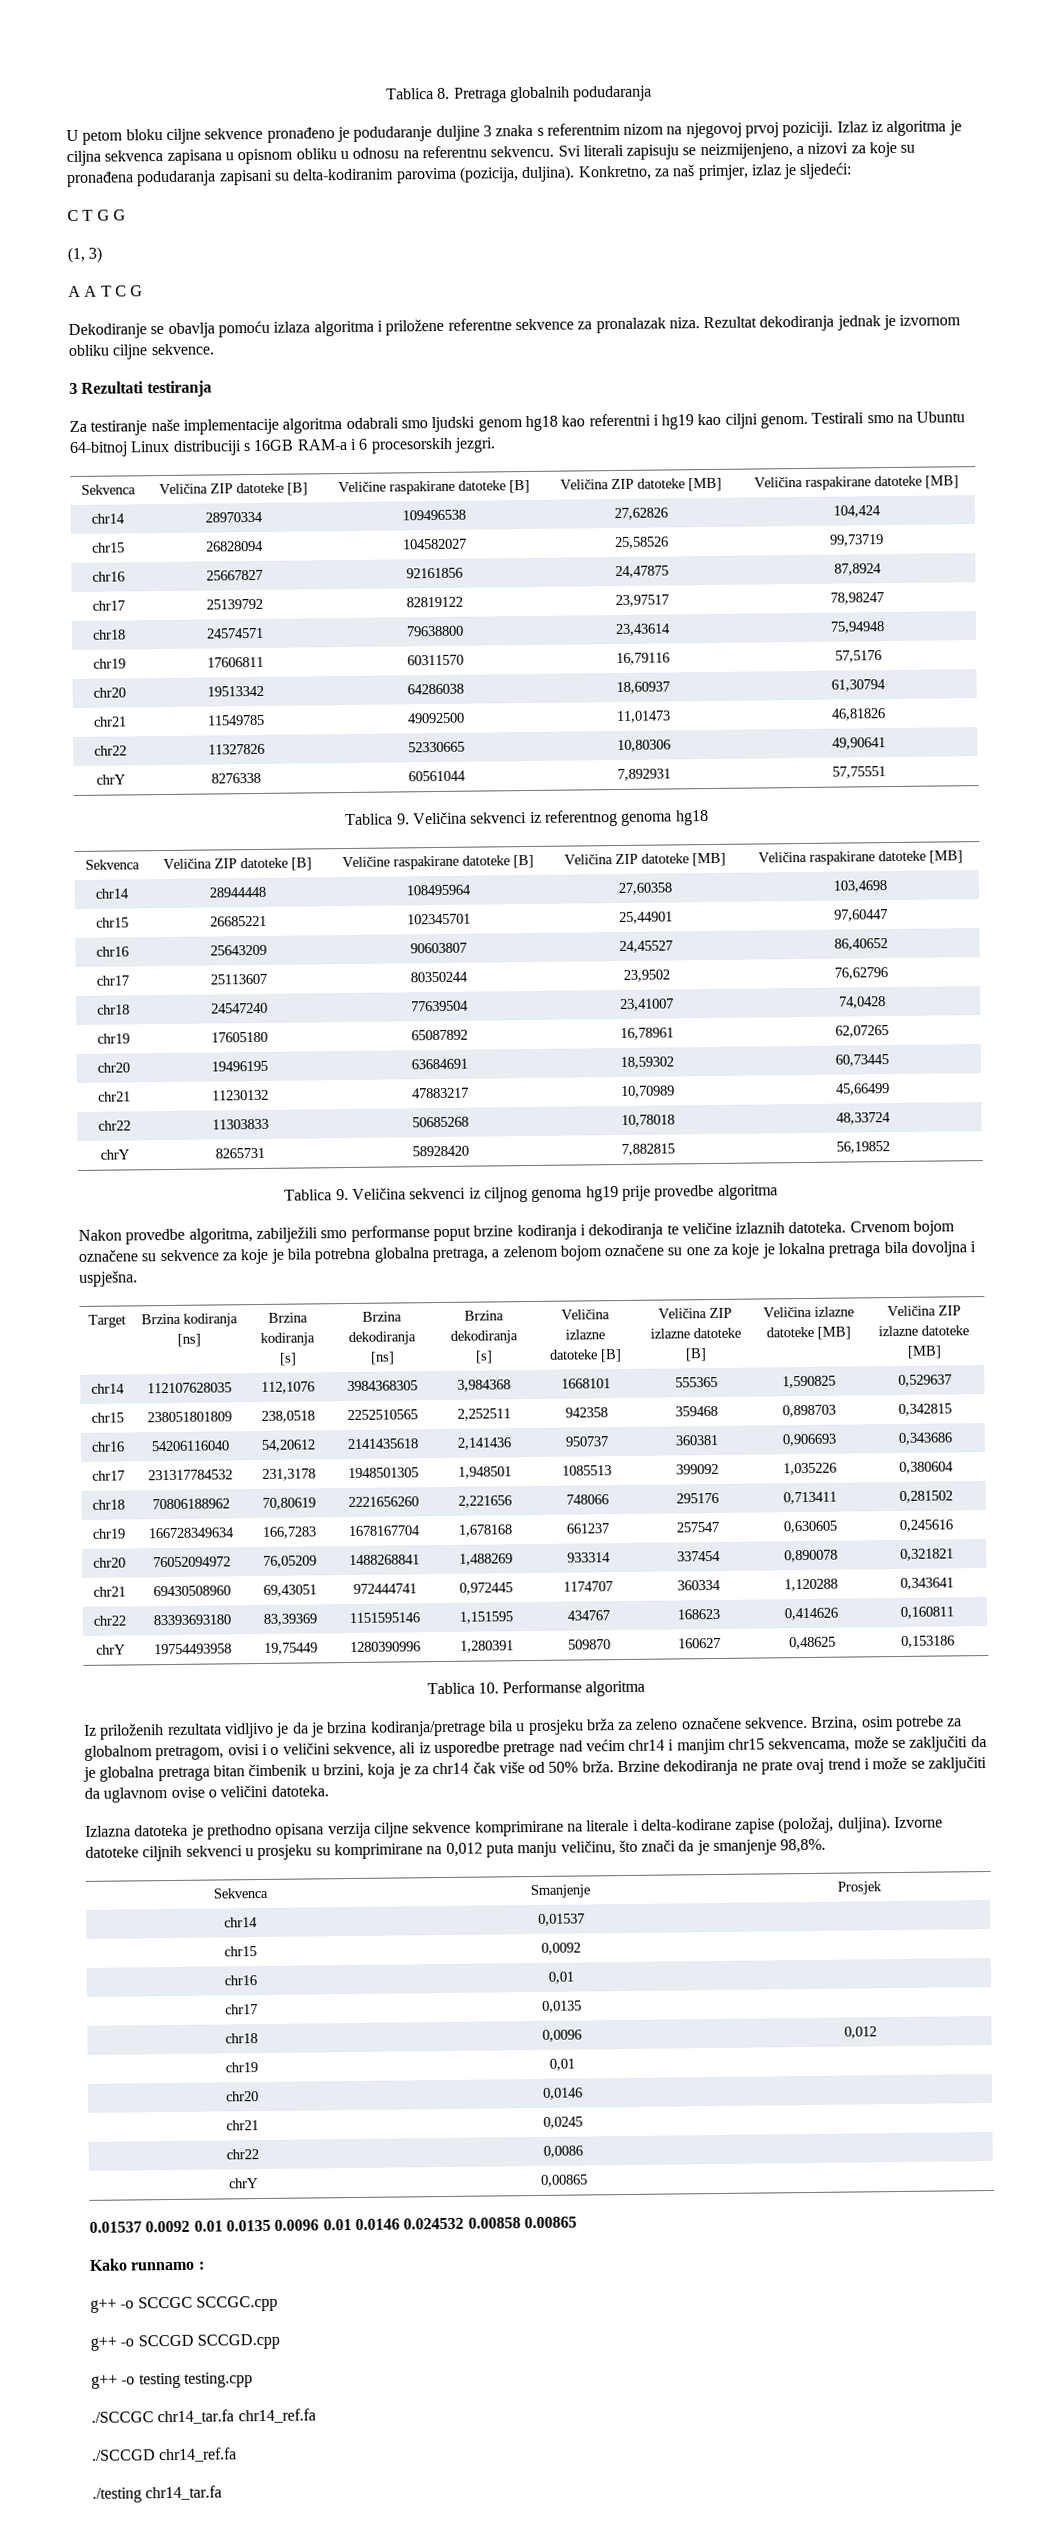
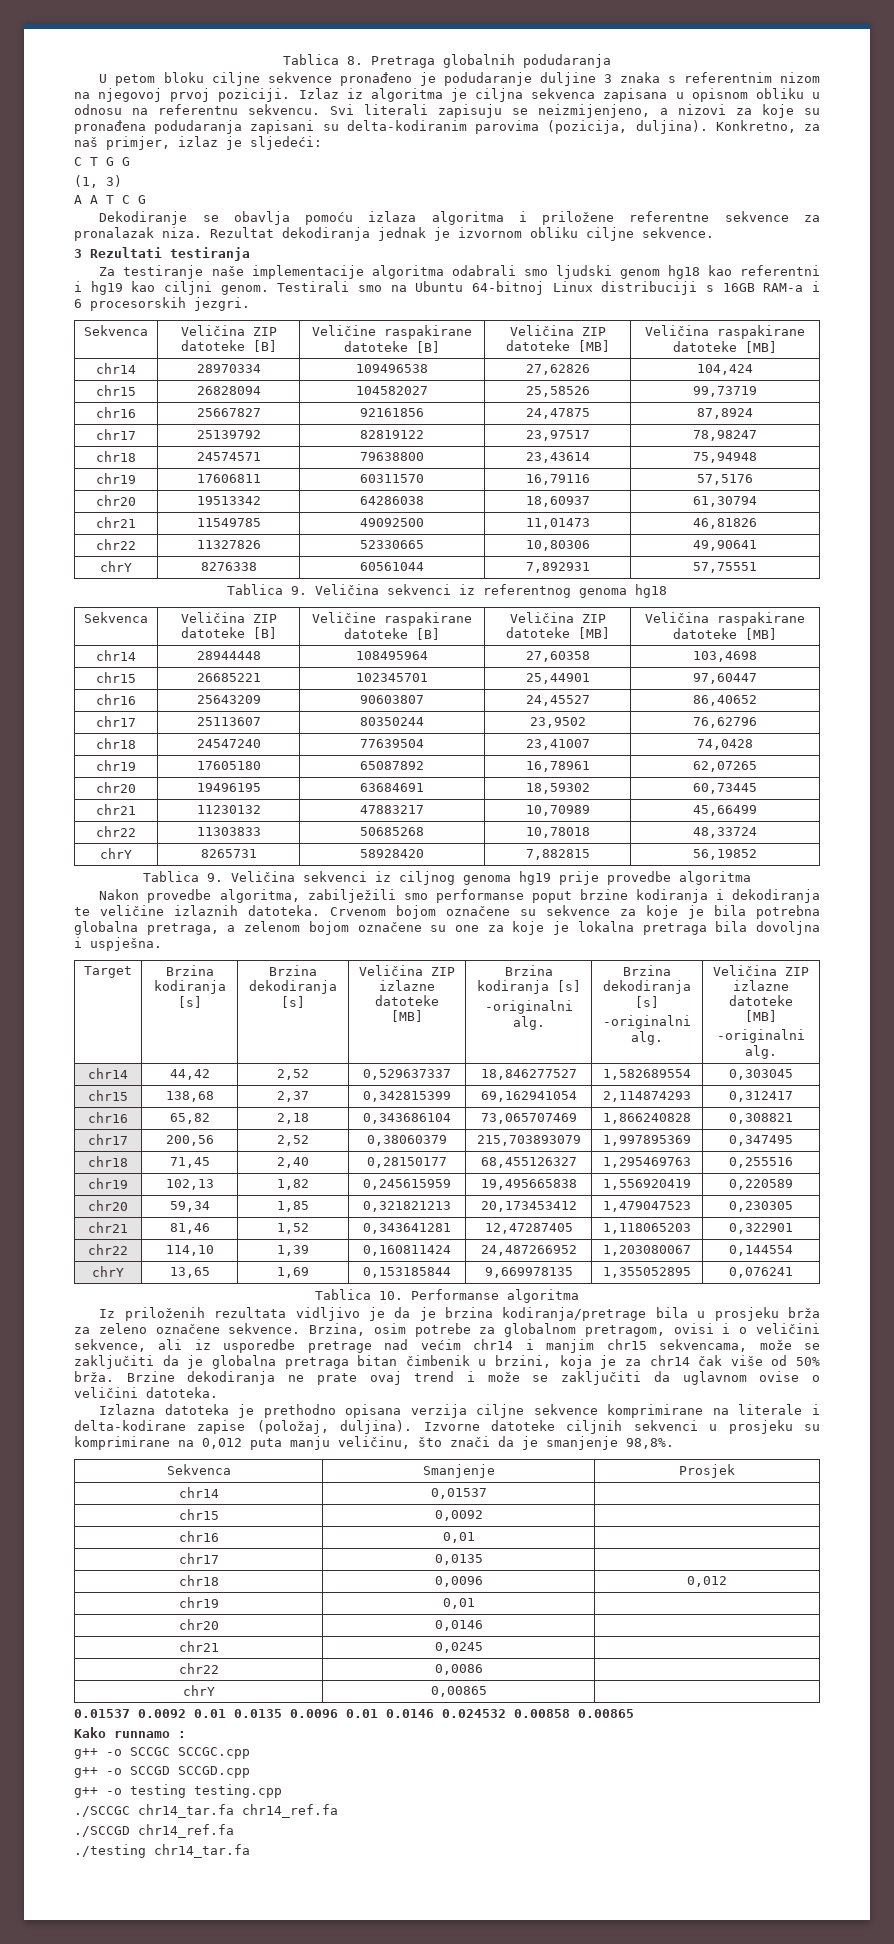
- Target | Brzina kodiranja [ns] | Brzina kodiranja [s] | Brzina dekodiranja [ns] | Brzina dekodiranja [s] | Veličina izlazne datoteke [B] | Veličina ZIP izlazne datoteke [B] | Veličina izlazne datoteke [MB] | Veličina ZIP izlazne datoteke [MB]
- chr14 | 112107628035 | 112,1076 | 3984368305 | 3,984368 | 1668101 | 555365 | 1,590825 | 0,529637
- chr15 | 238051801809 | 238,0518 | 2252510565 | 2,252511 | 942358 | 359468 | 0,898703 | 0,342815
- chr16 | 54206116040 | 54,20612 | 2141435618 | 2,141436 | 950737 | 360381 | 0,906693 | 0,343686
- chr17 | 231317784532 | 231,3178 | 1948501305 | 1,948501 | 1085513 | 399092 | 1,035226 | 0,380604
- chr18 | 70806188962 | 70,80619 | 2221656260 | 2,221656 | 748066 | 295176 | 0,713411 | 0,281502
- chr19 | 166728349634 | 166,7283 | 1678167704 | 1,678168 | 661237 | 257547 | 0,630605 | 0,245616
- chr20 | 76052094972 | 76,05209 | 1488268841 | 1,488269 | 933314 | 337454 | 0,890078 | 0,321821
- chr21 | 69430508960 | 69,43051 | 972444741 | 0,972445 | 1174707 | 360334 | 1,120288 | 0,343641
- chr22 | 83393693180 | 83,39369 | 1151595146 | 1,151595 | 434767 | 168623 | 0,414626 | 0,160811
- chrY | 19754493958 | 19,75449 | 1280390996 | 1,280391 | 509870 | 160627 | 0,48625 | 0,153186
+ Target | Brzina kodiranja [s] | Brzina dekodiranja [s] | Veličina ZIP izlazne datoteke [MB] | Brzina kodiranja [s]
+ -originalni alg. | Brzina dekodiranja [s]
+ -originalni alg. | Veličina ZIP izlazne datoteke [MB]
+ -originalni alg.
+ chr14 | 44,42 | 2,52 | 0,529637337 | 18,846277527 | 1,582689554 | 0,303045
+ chr15 | 138,68 | 2,37 | 0,342815399 | 69,162941054 | 2,114874293 | 0,312417
+ chr16 | 65,82 | 2,18 | 0,343686104 | 73,065707469 | 1,866240828 | 0,308821
+ chr17 | 200,56 | 2,52 | 0,38060379 | 215,703893079 | 1,997895369 | 0,347495
+ chr18 | 71,45 | 2,40 | 0,28150177 | 68,455126327 | 1,295469763 | 0,255516
+ chr19 | 102,13 | 1,82 | 0,245615959 | 19,495665838 | 1,556920419 | 0,220589
+ chr20 | 59,34 | 1,85 | 0,321821213 | 20,173453412 | 1,479047523 | 0,230305
+ chr21 | 81,46 | 1,52 | 0,343641281 | 12,47287405 | 1,118065203 | 0,322901
+ chr22 | 114,10 | 1,39 | 0,160811424 | 24,487266952 | 1,203080067 | 0,144554
+ chrY | 13,65 | 1,69 | 0,153185844 | 9,669978135 | 1,355052895 | 0,076241

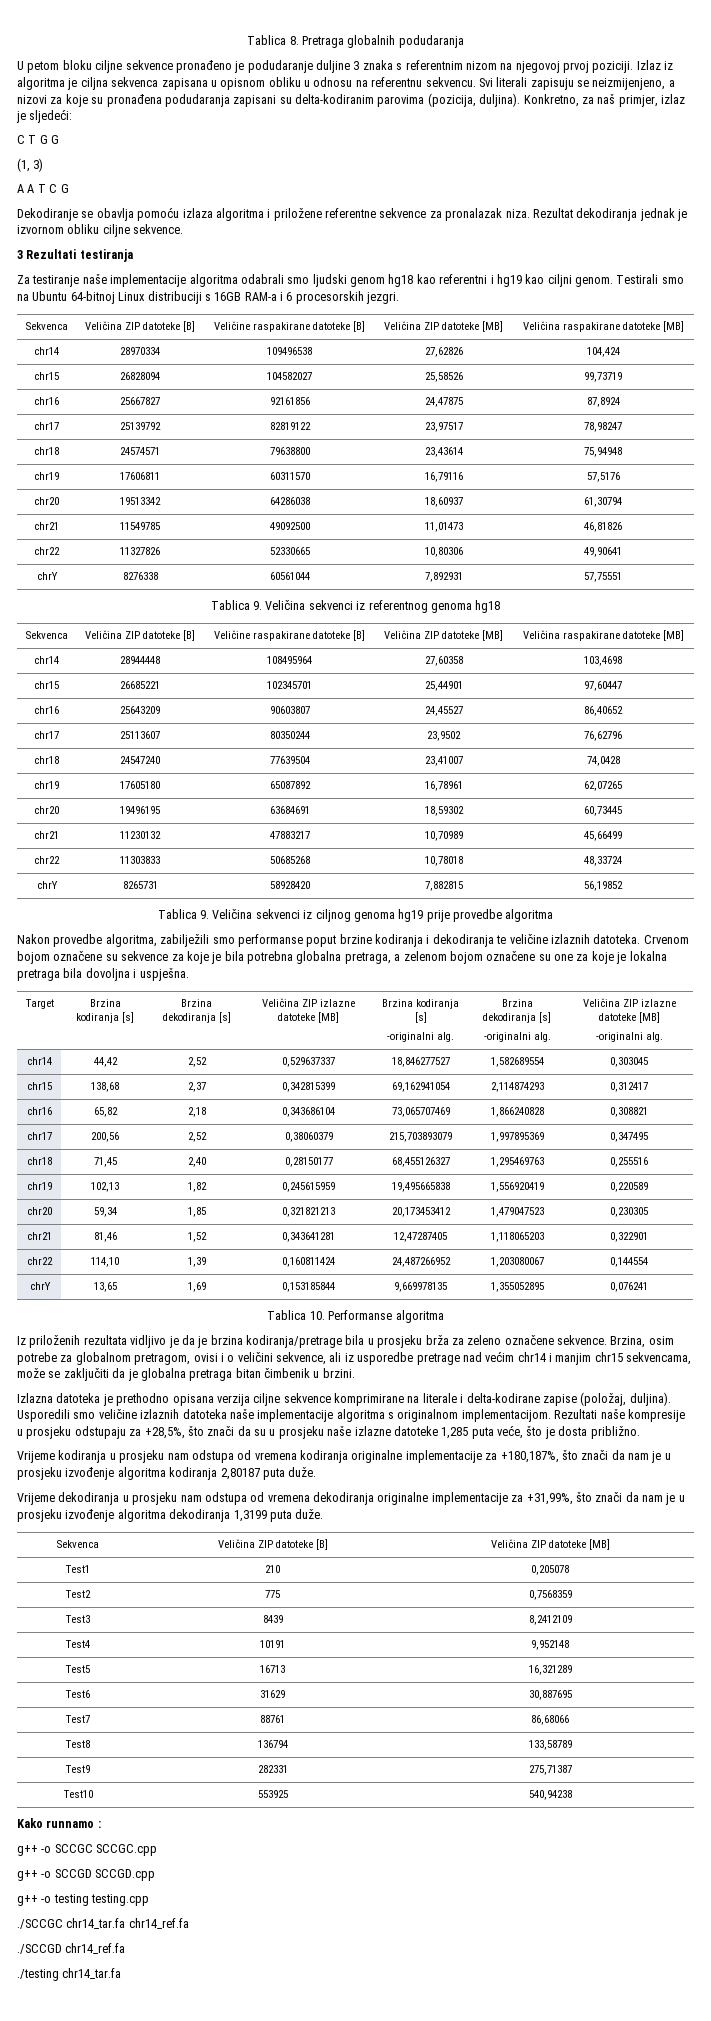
- Brzina, osim potrebe za globalnom pretragom, ovisi i o veličini sekvence, ali iz usporedbe pretrage nad većim chr14 i manjim chr15 sekvencama, može se zaključiti da je globalna pretraga bitan čimbenik u brzini, koja je za chr14 čak više od 50% brža. Brzine dekodiranja ne prate ovaj trend i može se zaključiti da uglavnom ovise o veličini datoteka.
+ Brzina, osim potrebe za globalnom pretragom, ovisi i o veličini sekvence, ali iz usporedbe pretrage nad većim chr14 i manjim chr15 sekvencama, može se zaključiti da je globalna pretraga bitan čimbenik u brzini.
- Izvorne datoteke ciljnih sekvenci u prosjeku su komprimirane na 0,012 puta manju veličinu, što znači da je smanjenje 98,8%.
- Sekvenca | Smanjenje | Prosjek
- chr14 | 0,01537 |
- chr15 | 0,0092 |
- chr16 | 0,01 |
- chr17 | 0,0135 |
- chr18 | 0,0096 | 0,012
- chr19 | 0,01 |
- chr20 | 0,0146 |
- chr21 | 0,0245 |
- chr22 | 0,0086 |
- chrY | 0,00865 |
- 0.01537 0.0092 0.01 0.0135 0.0096 0.01 0.0146 0.024532 0.00858 0.00865
+ Usporedili smo veličine izlaznih datoteka naše implementacije algoritma s originalnom implementacijom. Rezultati naše kompresije u prosjeku odstupaju za +28,5%, što znači da su u prosjeku naše izlazne datoteke 1,285 puta veće, što je dosta približno.
+ Vrijeme kodiranja u prosjeku nam odstupa od vremena kodiranja originalne implementacije za +180,187%, što znači da nam je u prosjeku izvođenje algoritma kodiranja 2,80187 puta duže.
+ Vrijeme dekodiranja u prosjeku nam odstupa od vremena dekodiranja originalne implementacije za +31,99%, što znači da nam je u prosjeku izvođenje algoritma dekodiranja 1,3199 puta duže.
+ Sekvenca | Veličina ZIP datoteke [B] | Veličina ZIP datoteke [MB]
+ Test1 | 210 | 0,205078
+ Test2 | 775 | 0,7568359
+ Test3 | 8439 | 8,2412109
+ Test4 | 10191 | 9,952148
+ Test5 | 16713 | 16,321289
+ Test6 | 31629 | 30,887695
+ Test7 | 88761 | 86,68066
+ Test8 | 136794 | 133,58789
+ Test9 | 282331 | 275,71387
+ Test10 | 553925 | 540,94238

